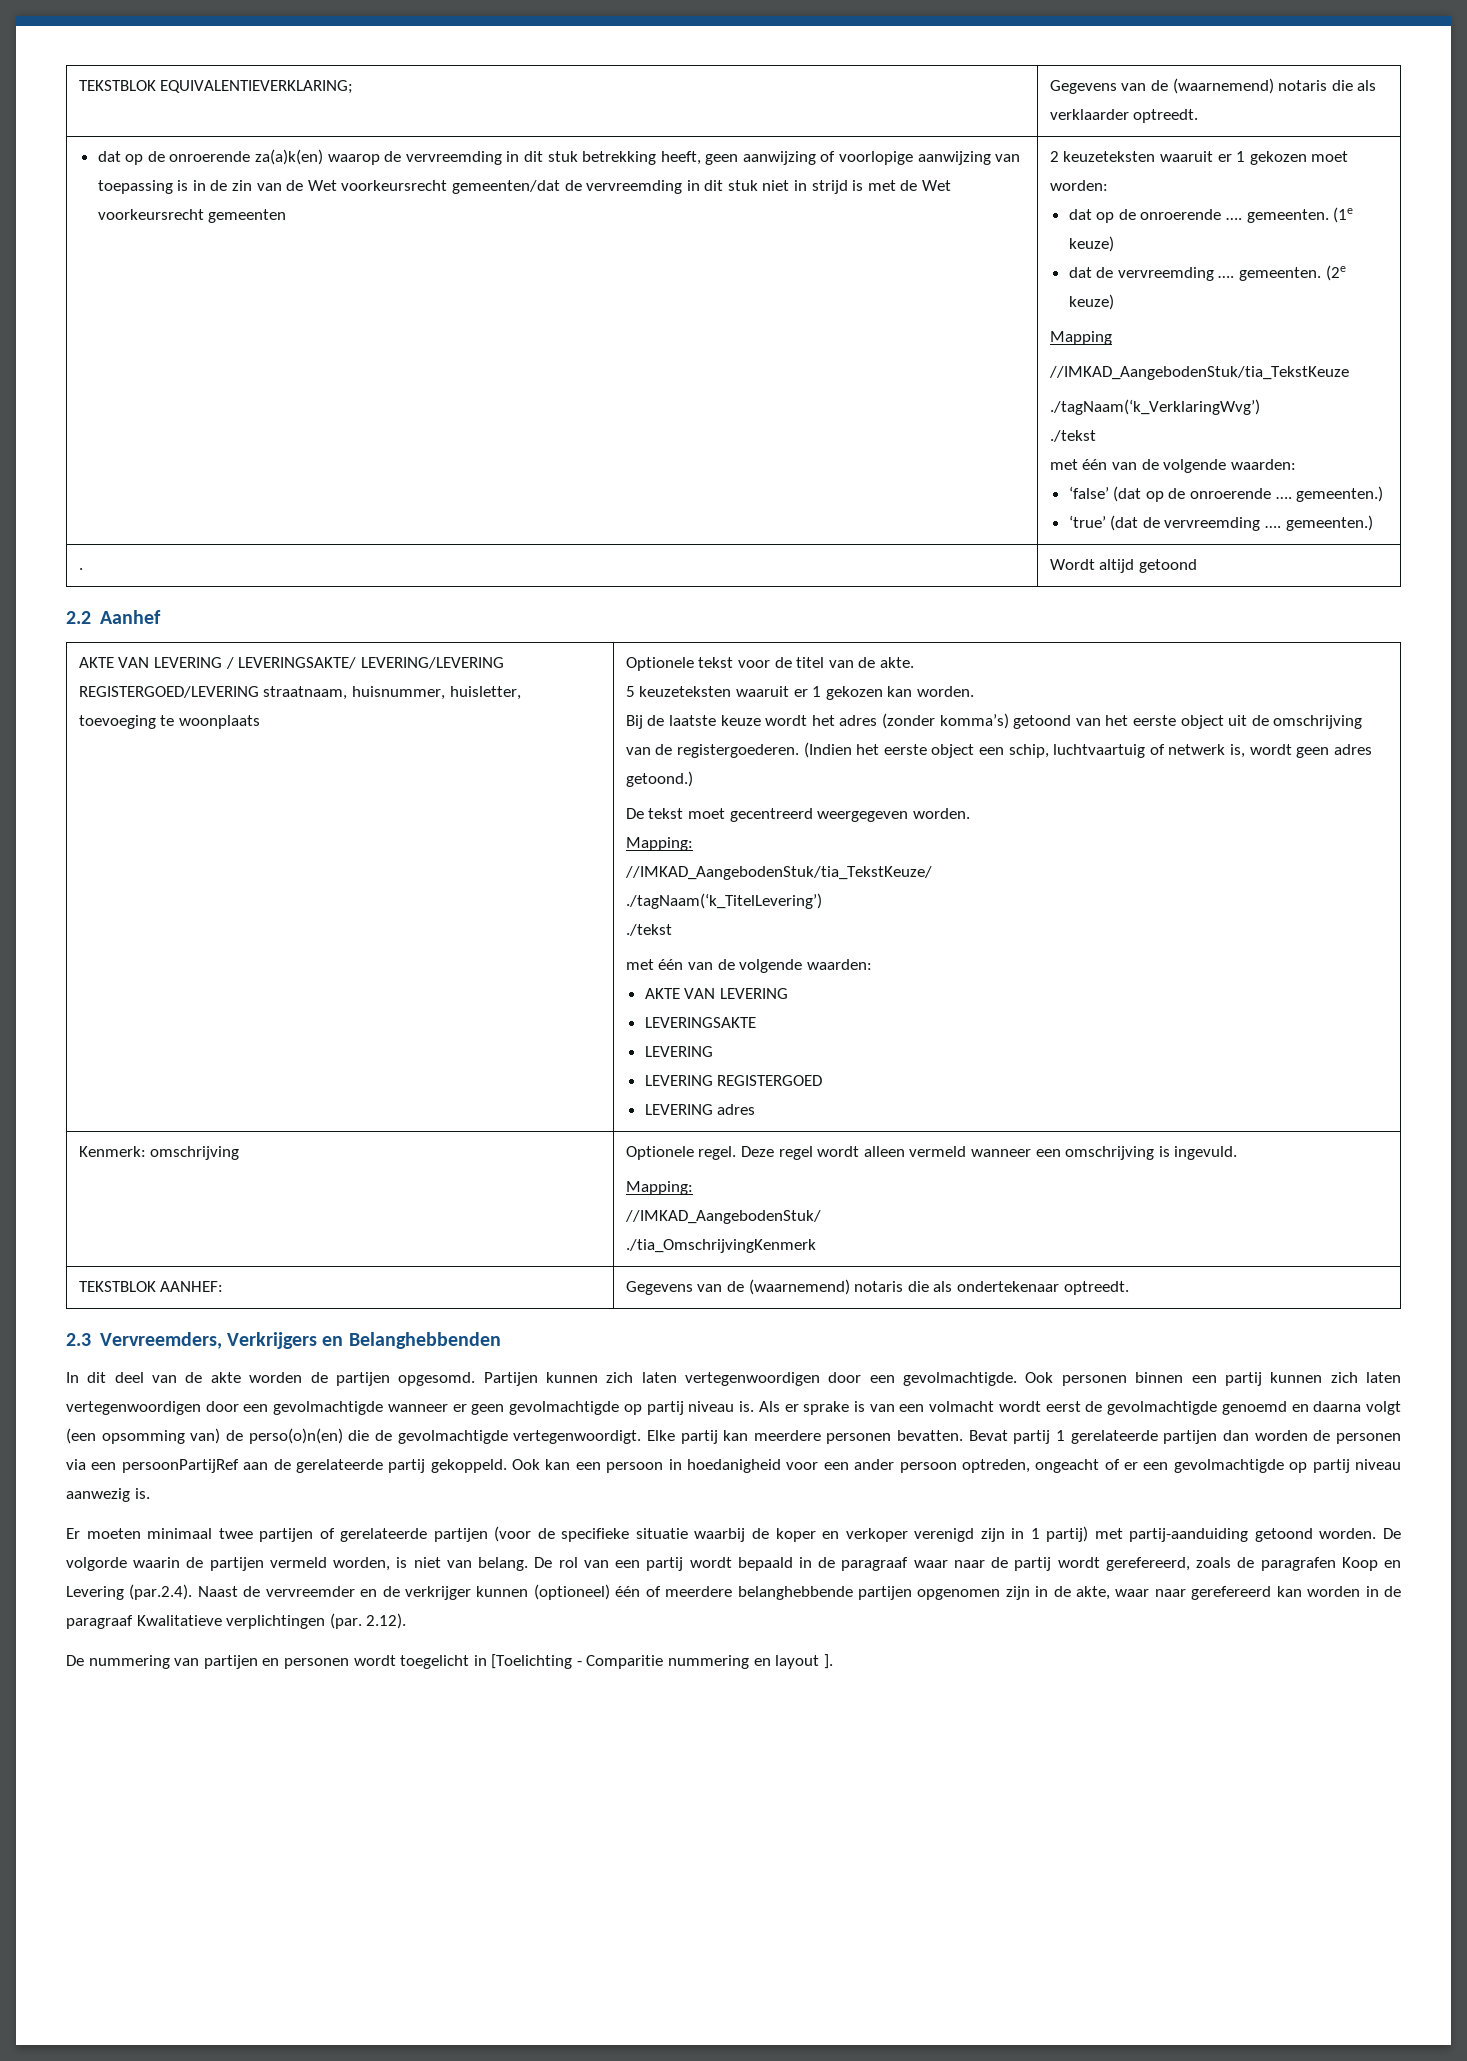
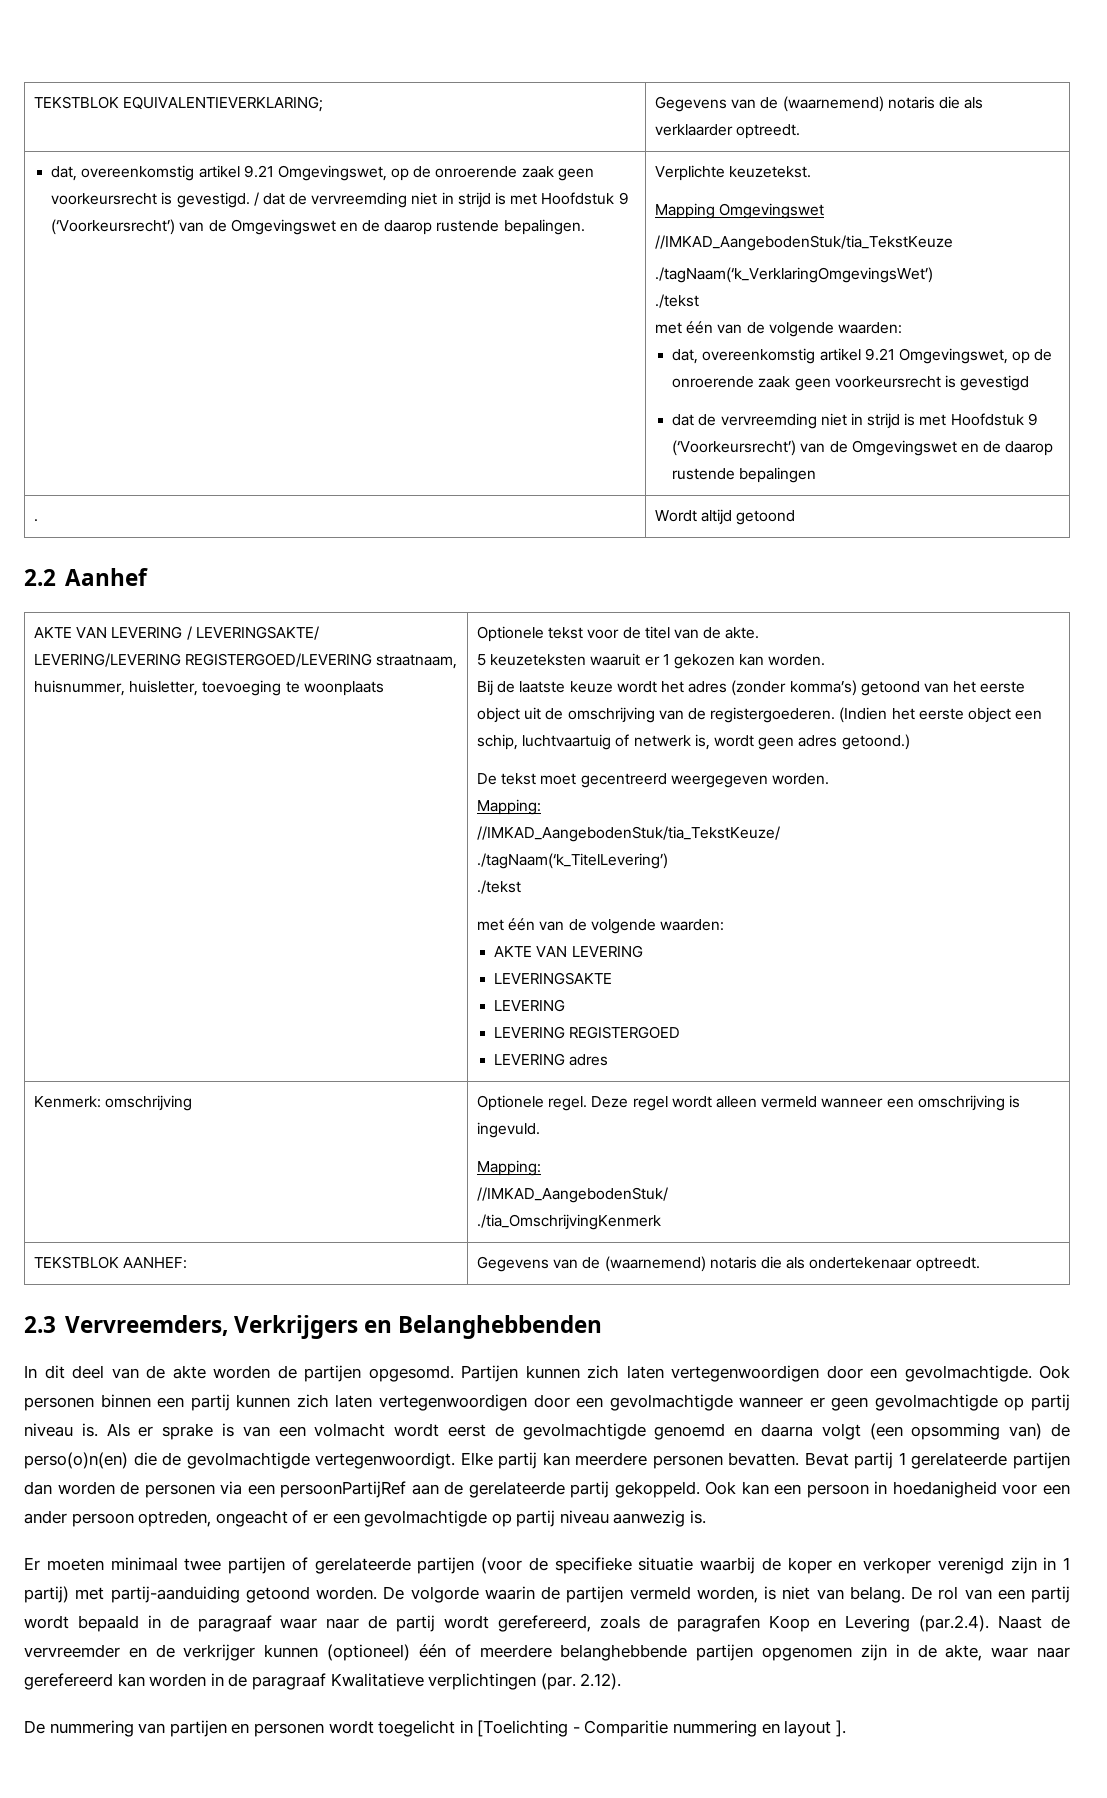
- dat op de onroerende za(a)k(en) waarop de vervreemding in dit stuk betrekking heeft, geen aanwijzing of voorlopige aanwijzing van toepassing is in de zin van de Wet voorkeursrecht gemeenten/dat de vervreemding in dit stuk niet in strijd is met de Wet voorkeursrecht gemeenten | 2 keuzeteksten waaruit er 1 gekozen moet worden:
- dat op de onroerende …. gemeenten. (1e keuze)
- dat de vervreemding …. gemeenten. (2e keuze)
+ dat, overeenkomstig artikel 9.21 Omgevingswet, op de onroerende zaak geen voorkeursrecht is gevestigd. / dat de vervreemding niet in strijd is met Hoofdstuk 9 (‘Voorkeursrecht’) van de Omgevingswet en de daarop rustende bepalingen. | Verplichte keuzetekst.
- Mapping
+ Mapping Omgevingswet
- ./tagNaam(‘k_VerklaringWvg’)
+ ./tagNaam(‘k_VerklaringOmgevingsWet’)
  ./tekst
  met één van de volgende waarden:
- ‘false’ (dat op de onroerende …. gemeenten.)
- ‘true’ (dat de vervreemding …. gemeenten.)
+ dat, overeenkomstig artikel 9.21 Omgevingswet, op de onroerende zaak geen voorkeursrecht is gevestigd
+ dat de vervreemding niet in strijd is met Hoofdstuk 9 (‘Voorkeursrecht’) van de Omgevingswet en de daarop rustende bepalingen

